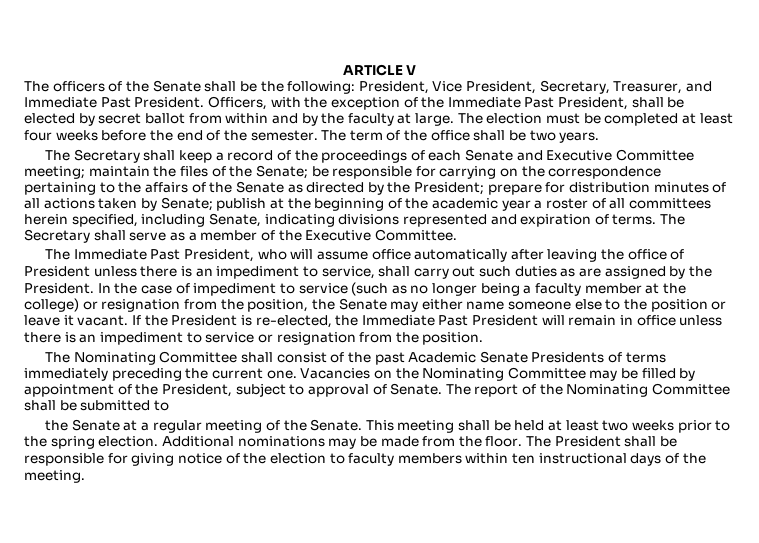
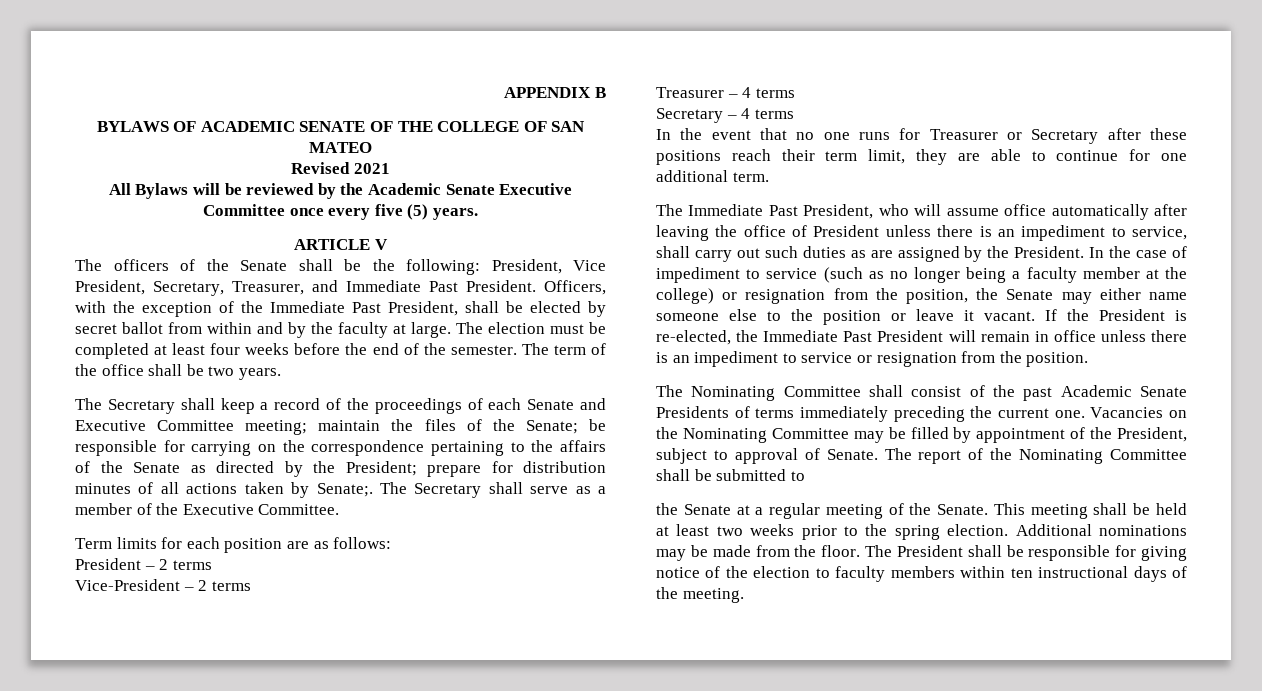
+ APPENDIX B
+ BYLAWS OF ACADEMIC SENATE OF THE COLLEGE OF SAN MATEO
+ Revised 2021
+ All Bylaws will be reviewed by the Academic Senate Executive Committee once every five (5) years.
- The Secretary shall keep a record of the proceedings of each Senate and Executive Committee meeting; maintain the files of the Senate; be responsible for carrying on the correspondence pertaining to the affairs of the Senate as directed by the President; prepare for distribution minutes of all actions taken by Senate; publish at the beginning of the academic year a roster of all committees herein specified, including Senate, indicating divisions represented and expiration of terms.
+ The Secretary shall keep a record of the proceedings of each Senate and Executive Committee meeting; maintain the files of the Senate; be responsible for carrying on the correspondence pertaining to the affairs of the Senate as directed by the President; prepare for distribution minutes of all actions taken by Senate;.
+ Term limits for each position are as follows:
+ President – 2 terms
+ Vice-President – 2 terms
+ Treasurer – 4 terms
+ Secretary – 4 terms
+ In the event that no one runs for Treasurer or Secretary after these positions reach their term limit, they are able to continue for one additional term.

